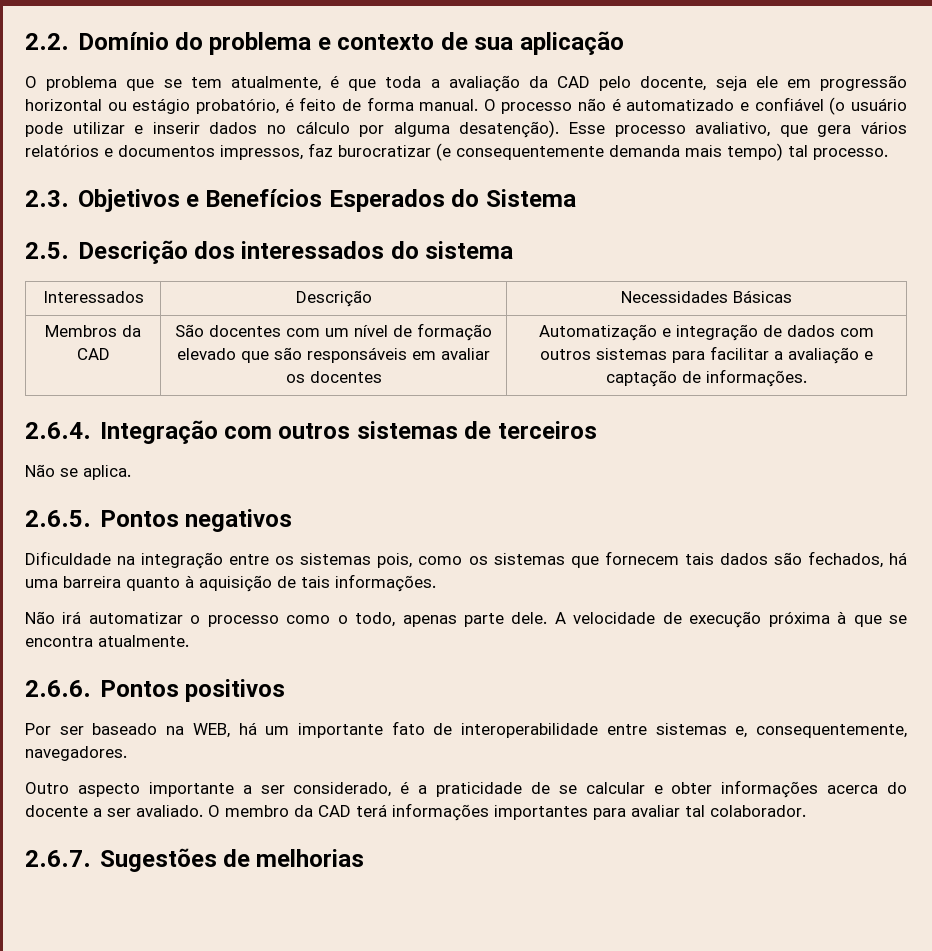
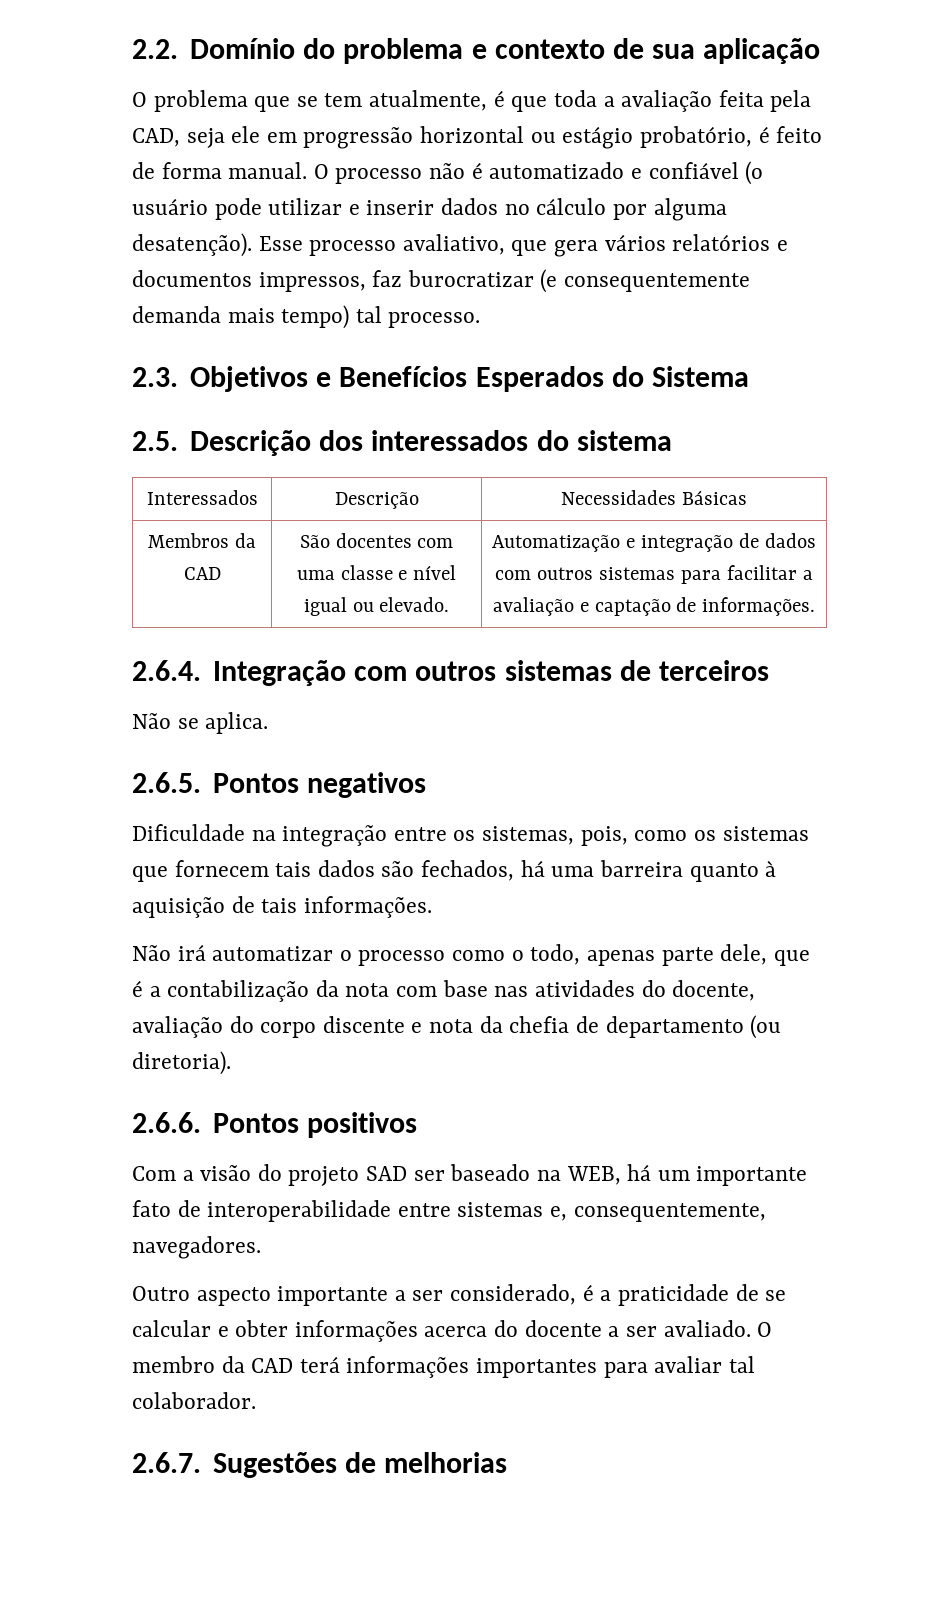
- O problema que se tem atualmente, é que toda a avaliação da CAD pelo docente, seja ele em progressão horizontal ou estágio probatório, é feito de forma manual.
+ O problema que se tem atualmente, é que toda a avaliação feita pela CAD, seja ele em progressão horizontal ou estágio probatório, é feito de forma manual.
- Membros da CAD | São docentes com um nível de formação elevado que são responsáveis em avaliar os docentes | Automatização e integração de dados com outros sistemas para facilitar a avaliação e captação de informações.
+ Membros da CAD | São docentes com uma classe e nível igual ou elevado. | Automatização e integração de dados com outros sistemas para facilitar a avaliação e captação de informações.
- Dificuldade na integração entre os sistemas pois, como os sistemas que fornecem tais dados são fechados, há uma barreira quanto à aquisição de tais informações.
+ Dificuldade na integração entre os sistemas, pois, como os sistemas que fornecem tais dados são fechados, há uma barreira quanto à aquisição de tais informações.
- Não irá automatizar o processo como o todo, apenas parte dele. A velocidade de execução próxima à que se encontra atualmente.
+ Não irá automatizar o processo como o todo, apenas parte dele, que é a contabilização da nota com base nas atividades do docente, avaliação do corpo discente e nota da chefia de departamento (ou diretoria).
  2.6.6. Pontos positivos
- Por ser baseado na WEB, há um importante fato de interoperabilidade entre sistemas e, consequentemente, navegadores.
+ Com a visão do projeto SAD ser baseado na WEB, há um importante fato de interoperabilidade entre sistemas e, consequentemente, navegadores.

